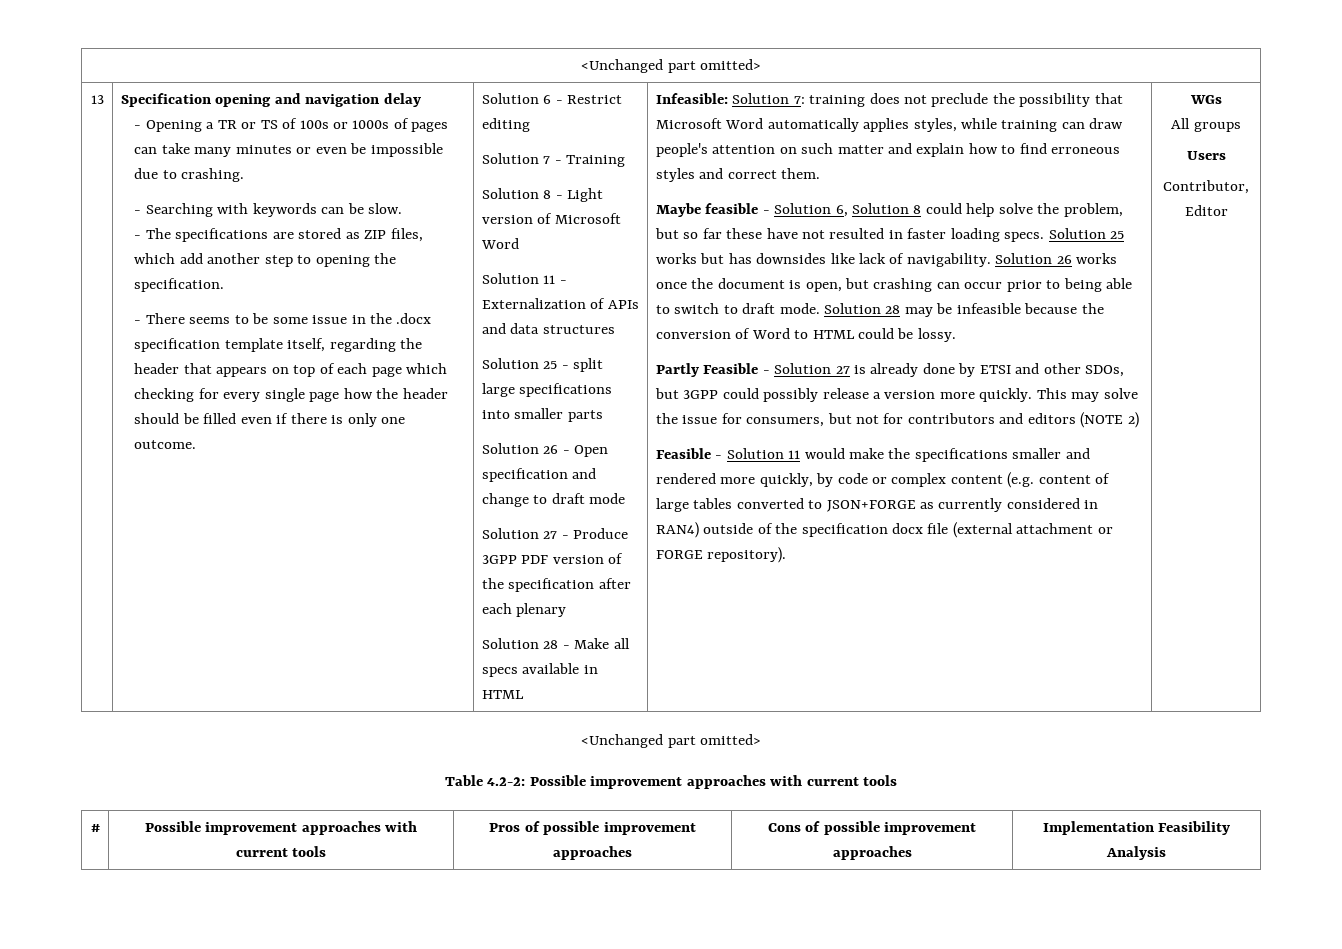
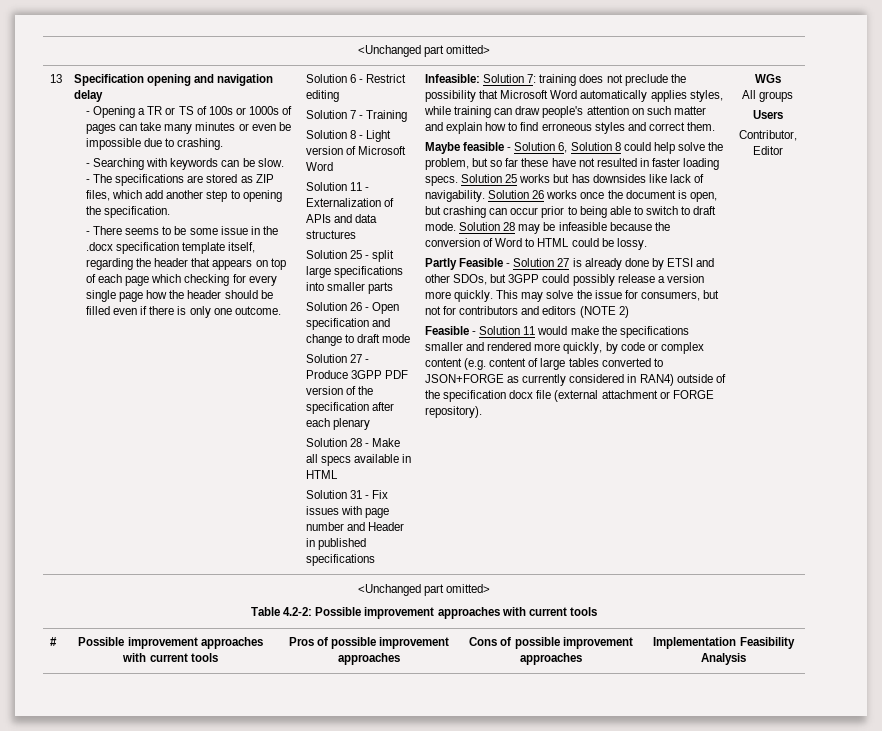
+ Solution 31 - Fix issues with page number and Header in published specifications

